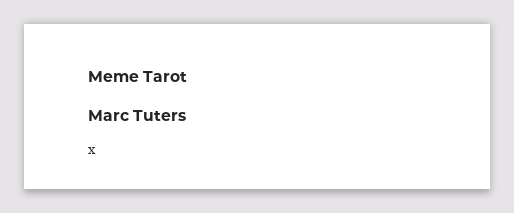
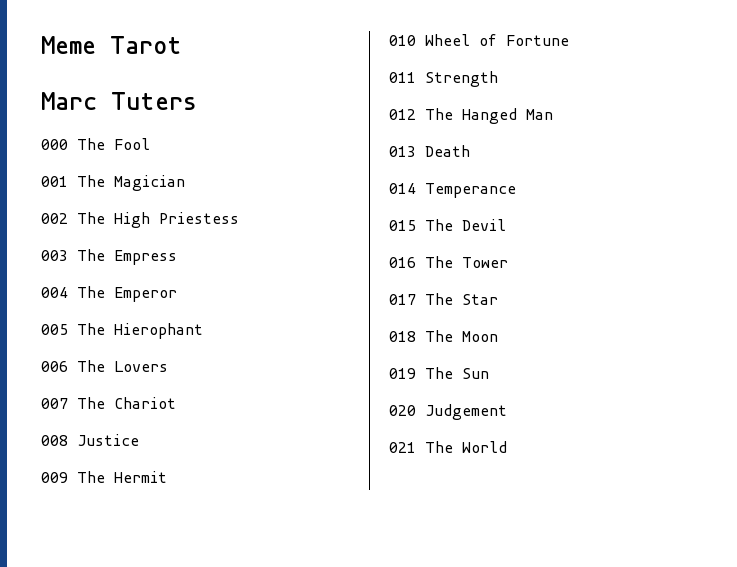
- x
+ 000 The Fool
+ 001 The Magician
+ 002 The High Priestess
+ 003 The Empress
+ 004 The Emperor
+ 005 The Hierophant
+ 006 The Lovers
+ 007 The Chariot
+ 008 Justice
+ 009 The Hermit
+ 010 Wheel of Fortune
+ 011 Strength
+ 012 The Hanged Man
+ 013 Death
+ 014 Temperance
+ 015 The Devil
+ 016 The Tower
+ 017 The Star
+ 018 The Moon
+ 019 The Sun
+ 020 Judgement
+ 021 The World

